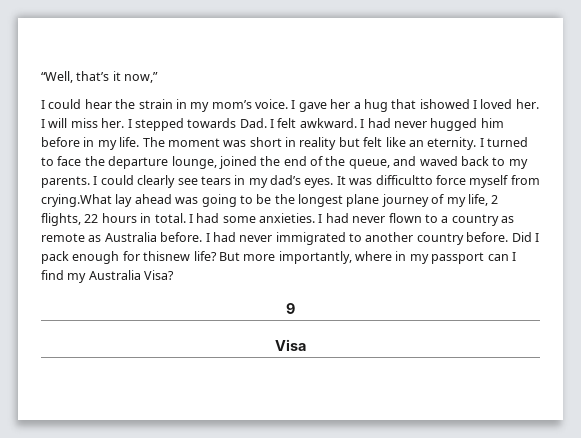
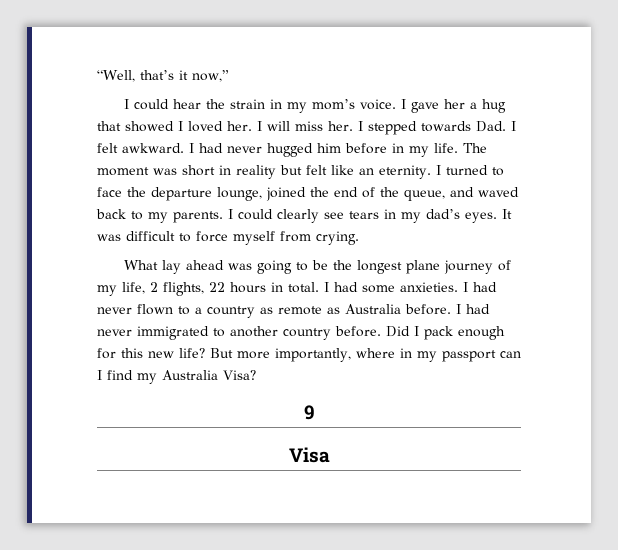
- I gave her a hug that ishowed I loved her.
+ I gave her a hug that showed I loved her.
- It was difficultto force myself from crying.What lay ahead was going to be the longest plane journey of my life, 2 flights, 22 hours in total.
+ It was difficult to force myself from crying.
+ What lay ahead was going to be the longest plane journey of my life, 2 flights, 22 hours in total.
- Did I pack enough for thisnew life?
+ Did I pack enough for this new life?

